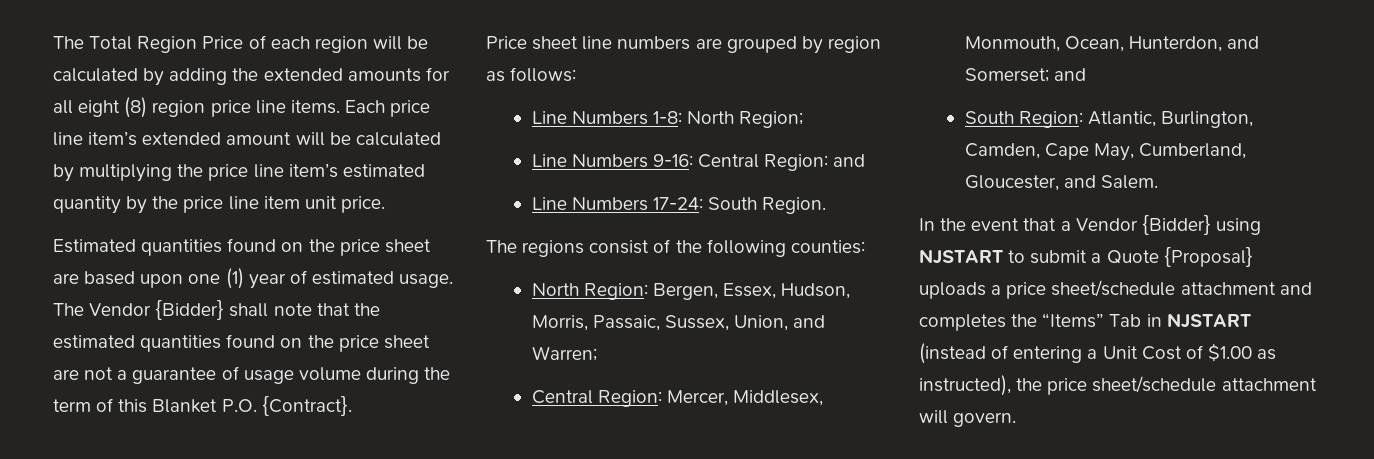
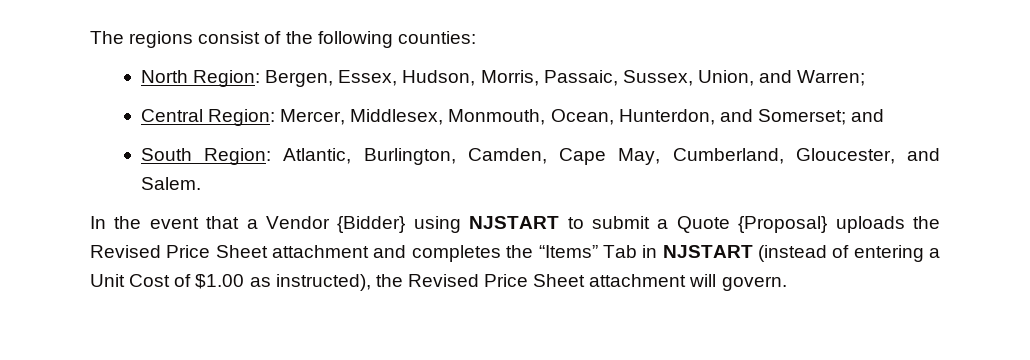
- The Total Region Price of each region will be calculated by adding the extended amounts for all eight (8) region price line items. Each price line item’s extended amount will be calculated by multiplying the price line item’s estimated quantity by the price line item unit price.
- Estimated quantities found on the price sheet are based upon one (1) year of estimated usage. The Vendor {Bidder} shall note that the estimated quantities found on the price sheet are not a guarantee of usage volume during the term of this Blanket P.O. {Contract}.
- Price sheet line numbers are grouped by region as follows:
- Line Numbers 1-8: North Region;
- Line Numbers 9-16: Central Region: and
- Line Numbers 17-24: South Region.
- In the event that a Vendor {Bidder} using NJSTART to submit a Quote {Proposal} uploads a price sheet/schedule attachment and completes the “Items” Tab in NJSTART (instead of entering a Unit Cost of $1.00 as instructed), the price sheet/schedule attachment will govern.
+ In the event that a Vendor {Bidder} using NJSTART to submit a Quote {Proposal} uploads the Revised Price Sheet attachment and completes the “Items” Tab in NJSTART (instead of entering a Unit Cost of $1.00 as instructed), the Revised Price Sheet attachment will govern.

